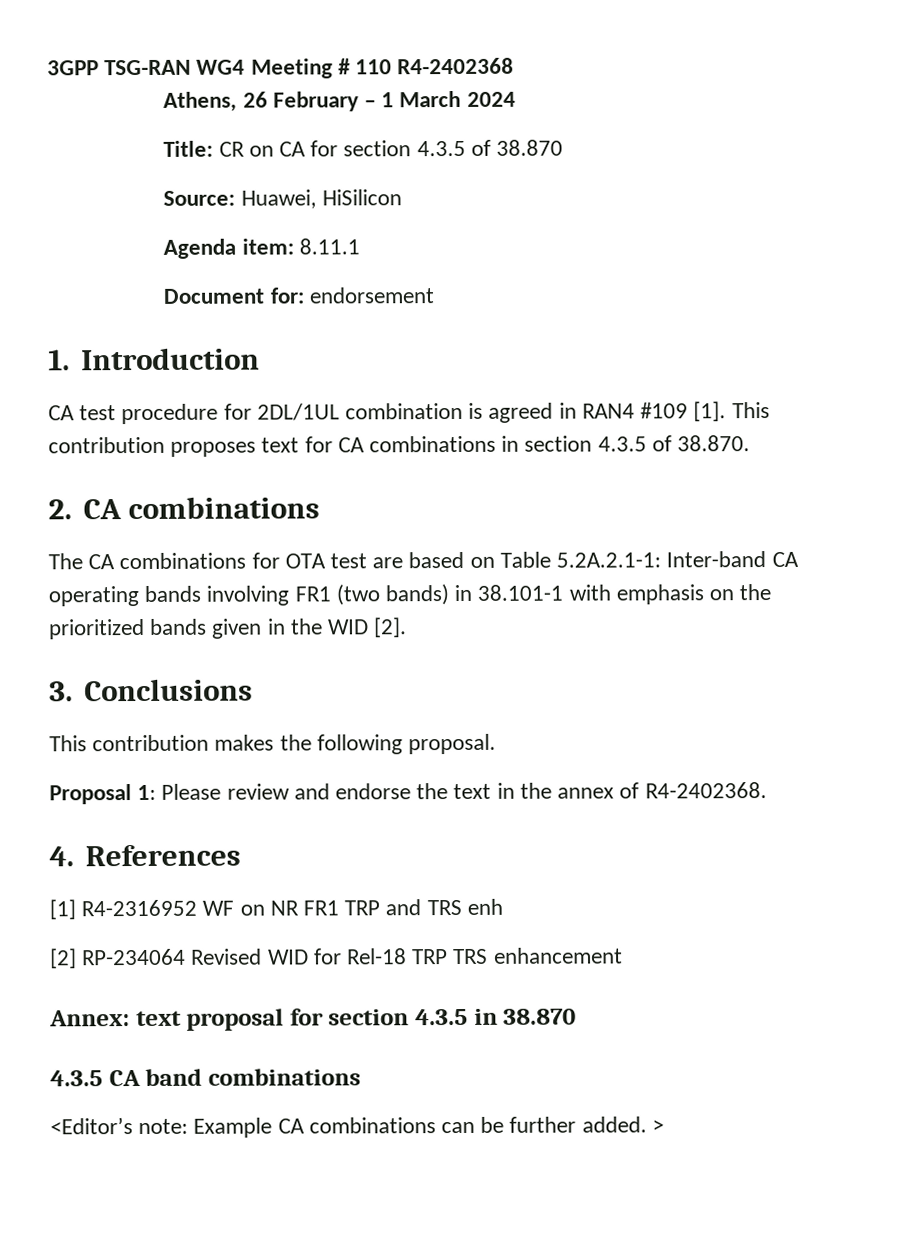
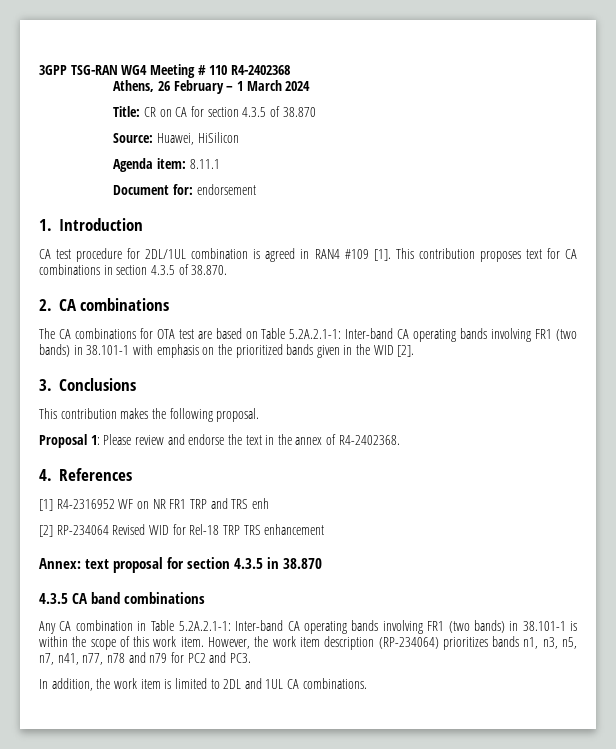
- <Editor’s note: Example CA combinations can be further added. >
+ Any CA combination in Table 5.2A.2.1-1: Inter-band CA operating bands involving FR1 (two bands) in 38.101-1 is within the scope of this work item. However, the work item description (RP-234064) prioritizes bands n1, n3, n5, n7, n41, n77, n78 and n79 for PC2 and PC3.
+ In addition, the work item is limited to 2DL and 1UL CA combinations.

